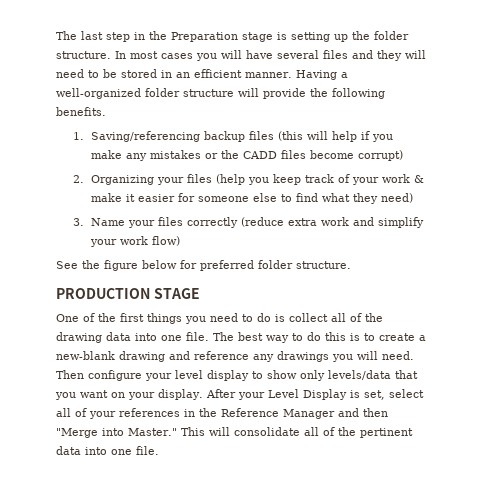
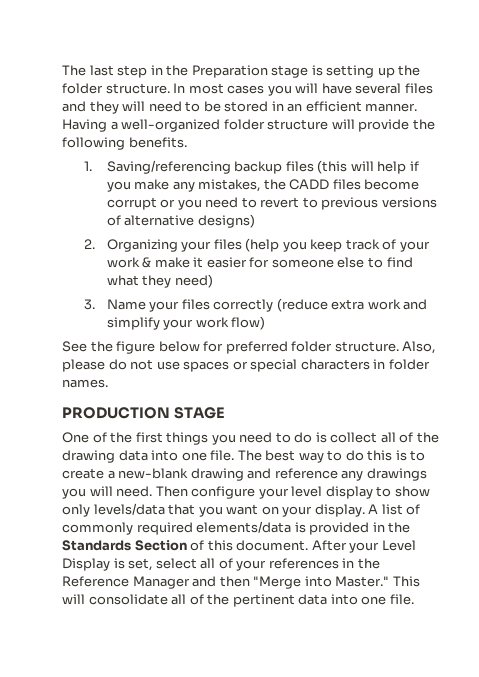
- 1. Saving/referencing backup files (this will help if you make any mistakes or the CADD files become corrupt)
+ 1. Saving/referencing backup files (this will help if you make any mistakes, the CADD files become corrupt or you need to revert to previous versions of alternative designs)
+ Also, please do not use spaces or special characters in folder names.
+ A list of commonly required elements/data is provided in the Standards Section of this document.

